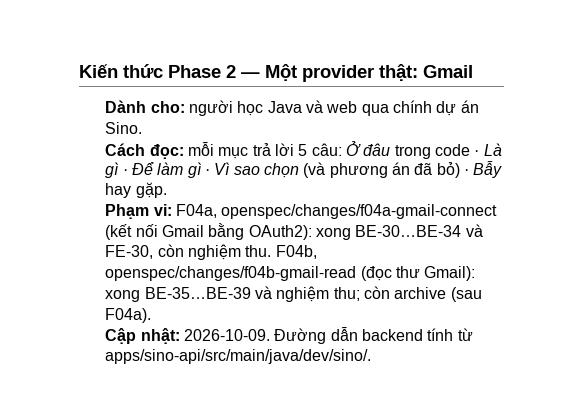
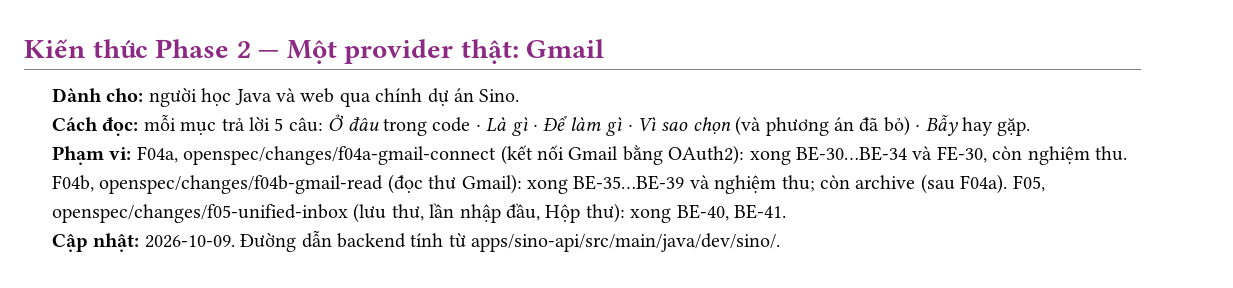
+ F05, openspec/changes/f05-unified-inbox (lưu thư, lần nhập đầu, Hộp thư): xong BE-40, BE-41.

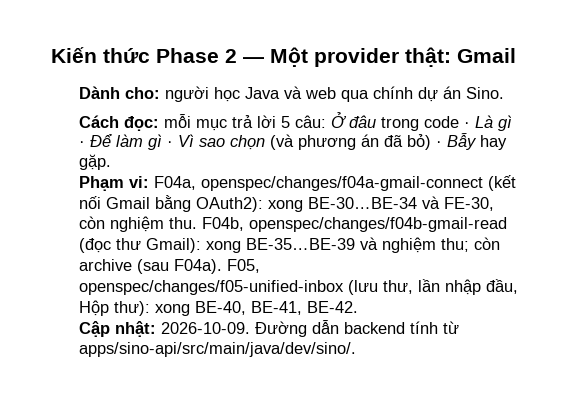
- F05, openspec/changes/f05-unified-inbox (lưu thư, lần nhập đầu, Hộp thư): xong BE-40, BE-41.
+ F05, openspec/changes/f05-unified-inbox (lưu thư, lần nhập đầu, Hộp thư): xong BE-40, BE-41, BE-42.

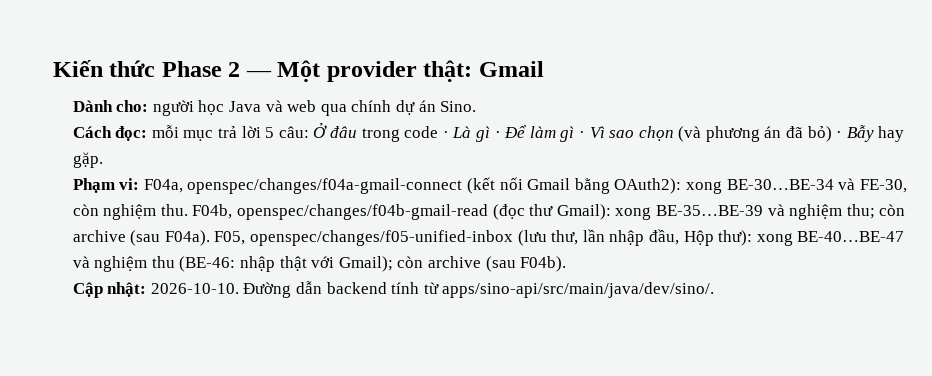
- F05, openspec/changes/f05-unified-inbox (lưu thư, lần nhập đầu, Hộp thư): xong BE-40, BE-41, BE-42.
+ F05, openspec/changes/f05-unified-inbox (lưu thư, lần nhập đầu, Hộp thư): xong BE-40…BE-47 và nghiệm thu (BE-46: nhập thật với Gmail); còn archive (sau F04b).
- Cập nhật: 2026-10-09.
+ Cập nhật: 2026-10-10.

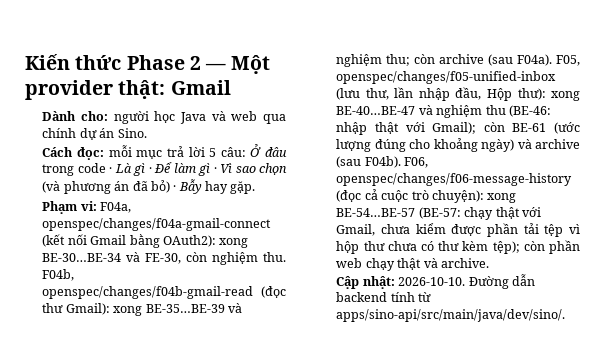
- F05, openspec/changes/f05-unified-inbox (lưu thư, lần nhập đầu, Hộp thư): xong BE-40…BE-47 và nghiệm thu (BE-46: nhập thật với Gmail); còn archive (sau F04b).
+ F05, openspec/changes/f05-unified-inbox (lưu thư, lần nhập đầu, Hộp thư): xong BE-40…BE-47 và nghiệm thu (BE-46: nhập thật với Gmail); còn BE-61 (ước lượng đúng cho khoảng ngày) và archive (sau F04b). F06, openspec/changes/f06-message-history (đọc cả cuộc trò chuyện): xong BE-54…BE-57 (BE-57: chạy thật với Gmail, chưa kiểm được phần tải tệp vì hộp thư chưa có thư kèm tệp); còn phần web chạy thật và archive.

